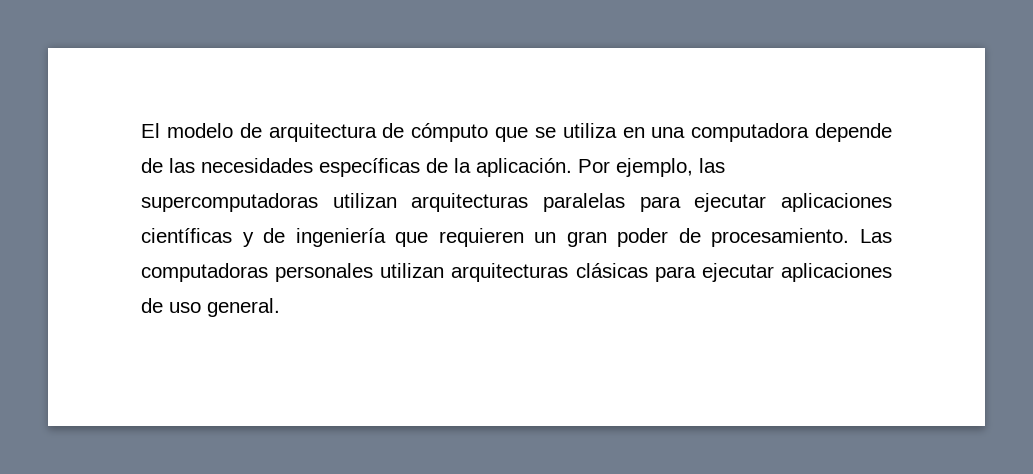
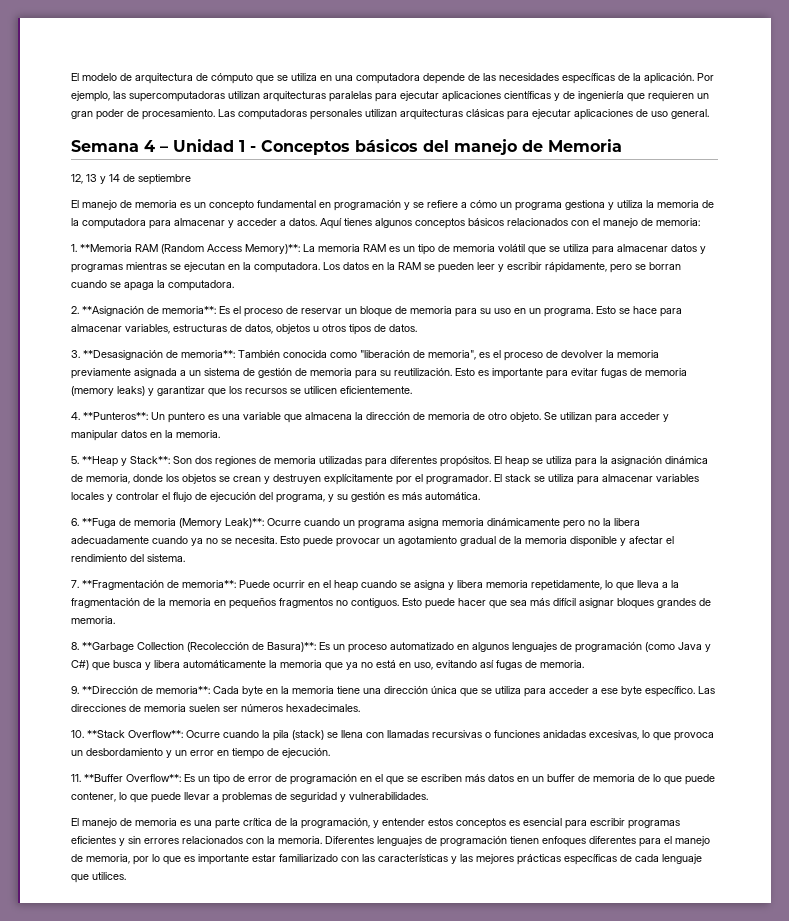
+ Semana 4 – Unidad 1 - Conceptos básicos del manejo de Memoria
+ 12, 13 y 14 de septiembre
+ El manejo de memoria es un concepto fundamental en programación y se refiere a cómo un programa gestiona y utiliza la memoria de la computadora para almacenar y acceder a datos. Aquí tienes algunos conceptos básicos relacionados con el manejo de memoria:
+ 1. **Memoria RAM (Random Access Memory)**: La memoria RAM es un tipo de memoria volátil que se utiliza para almacenar datos y programas mientras se ejecutan en la computadora. Los datos en la RAM se pueden leer y escribir rápidamente, pero se borran cuando se apaga la computadora.
+ 2. **Asignación de memoria**: Es el proceso de reservar un bloque de memoria para su uso en un programa. Esto se hace para almacenar variables, estructuras de datos, objetos u otros tipos de datos.
+ 3. **Desasignación de memoria**: También conocida como "liberación de memoria", es el proceso de devolver la memoria previamente asignada a un sistema de gestión de memoria para su reutilización. Esto es importante para evitar fugas de memoria (memory leaks) y garantizar que los recursos se utilicen eficientemente.
+ 4. **Punteros**: Un puntero es una variable que almacena la dirección de memoria de otro objeto. Se utilizan para acceder y manipular datos en la memoria.
+ 5. **Heap y Stack**: Son dos regiones de memoria utilizadas para diferentes propósitos. El heap se utiliza para la asignación dinámica de memoria, donde los objetos se crean y destruyen explícitamente por el programador. El stack se utiliza para almacenar variables locales y controlar el flujo de ejecución del programa, y su gestión es más automática.
+ 6. **Fuga de memoria (Memory Leak)**: Ocurre cuando un programa asigna memoria dinámicamente pero no la libera adecuadamente cuando ya no se necesita. Esto puede provocar un agotamiento gradual de la memoria disponible y afectar el rendimiento del sistema.
+ 7. **Fragmentación de memoria**: Puede ocurrir en el heap cuando se asigna y libera memoria repetidamente, lo que lleva a la fragmentación de la memoria en pequeños fragmentos no contiguos. Esto puede hacer que sea más difícil asignar bloques grandes de memoria.
+ 8. **Garbage Collection (Recolección de Basura)**: Es un proceso automatizado en algunos lenguajes de programación (como Java y C#) que busca y libera automáticamente la memoria que ya no está en uso, evitando así fugas de memoria.
+ 9. **Dirección de memoria**: Cada byte en la memoria tiene una dirección única que se utiliza para acceder a ese byte específico. Las direcciones de memoria suelen ser números hexadecimales.
+ 10. **Stack Overflow**: Ocurre cuando la pila (stack) se llena con llamadas recursivas o funciones anidadas excesivas, lo que provoca un desbordamiento y un error en tiempo de ejecución.
+ 11. **Buffer Overflow**: Es un tipo de error de programación en el que se escriben más datos en un buffer de memoria de lo que puede contener, lo que puede llevar a problemas de seguridad y vulnerabilidades.
+ El manejo de memoria es una parte crítica de la programación, y entender estos conceptos es esencial para escribir programas eficientes y sin errores relacionados con la memoria. Diferentes lenguajes de programación tienen enfoques diferentes para el manejo de memoria, por lo que es importante estar familiarizado con las características y las mejores prácticas específicas de cada lenguaje que utilices.

